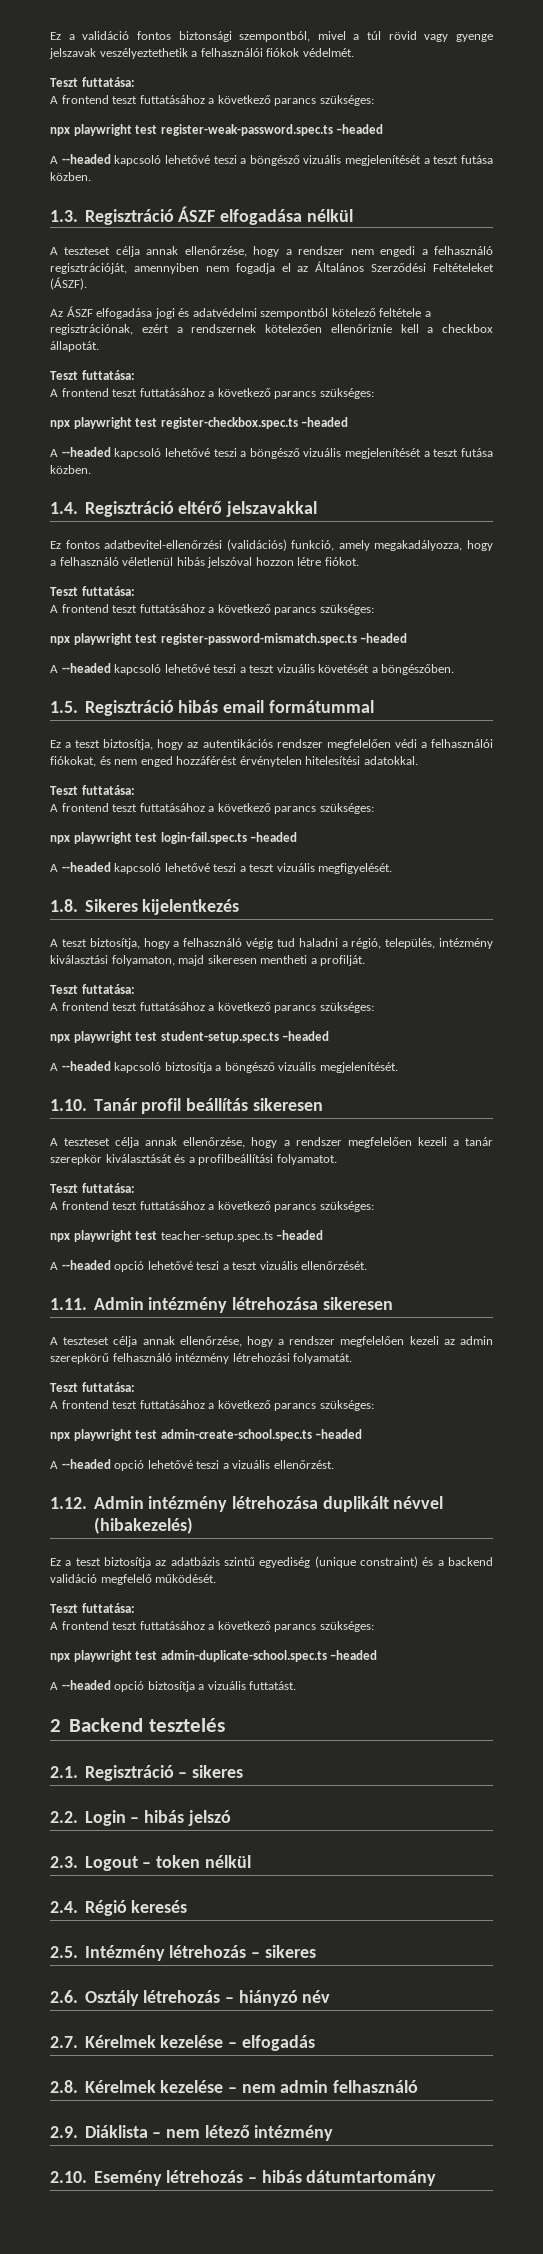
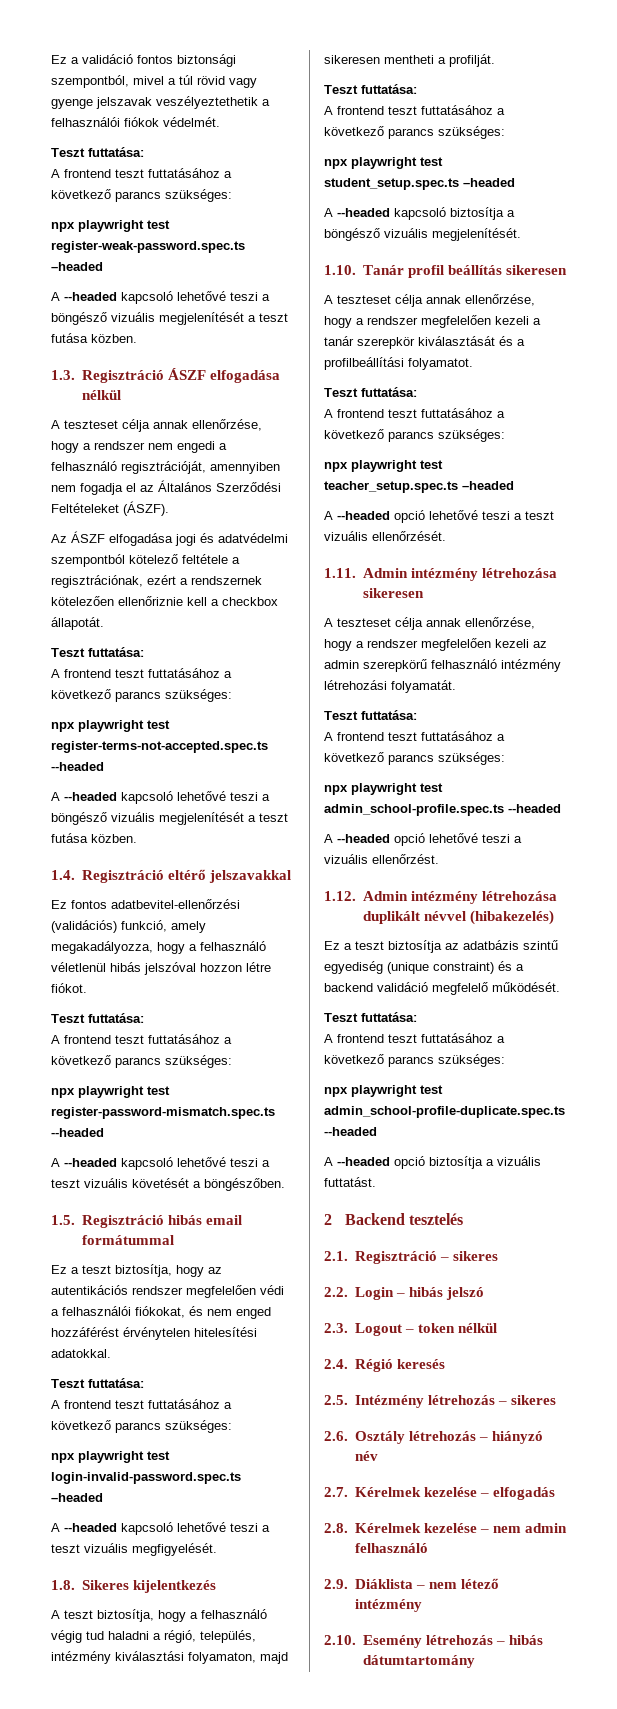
- npx playwright test register-checkbox.spec.ts –headed
+ npx playwright test register-terms-not-accepted.spec.ts --headed
- npx playwright test register-password-mismatch.spec.ts –headed
+ npx playwright test register-password-mismatch.spec.ts --headed
- npx playwright test login-fail.spec.ts –headed
+ npx playwright test login-invalid-password.spec.ts –headed
- npx playwright test student-setup.spec.ts –headed
+ npx playwright test student_setup.spec.ts –headed
- npx playwright test teacher-setup.spec.ts –headed
+ npx playwright test teacher_setup.spec.ts –headed
- npx playwright test admin-create-school.spec.ts –headed
+ npx playwright test admin_school-profile.spec.ts --headed
- npx playwright test admin-duplicate-school.spec.ts –headed
+ npx playwright test admin_school-profile-duplicate.spec.ts --headed

